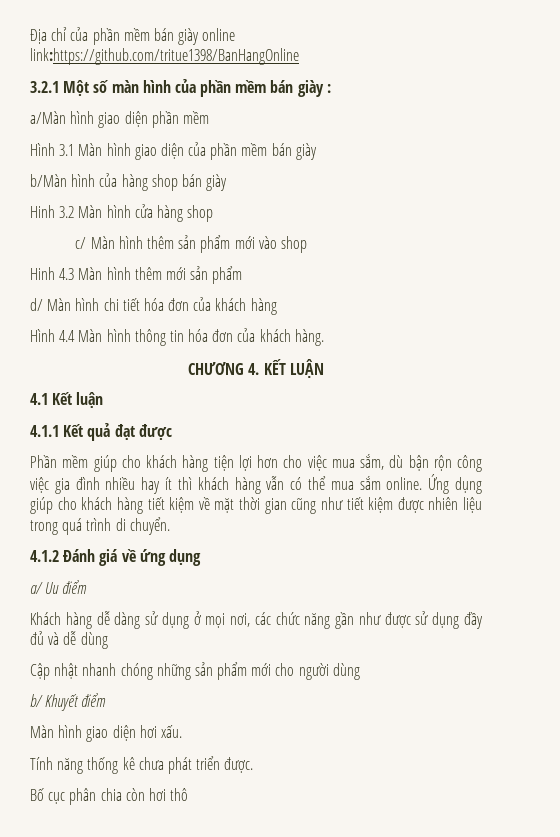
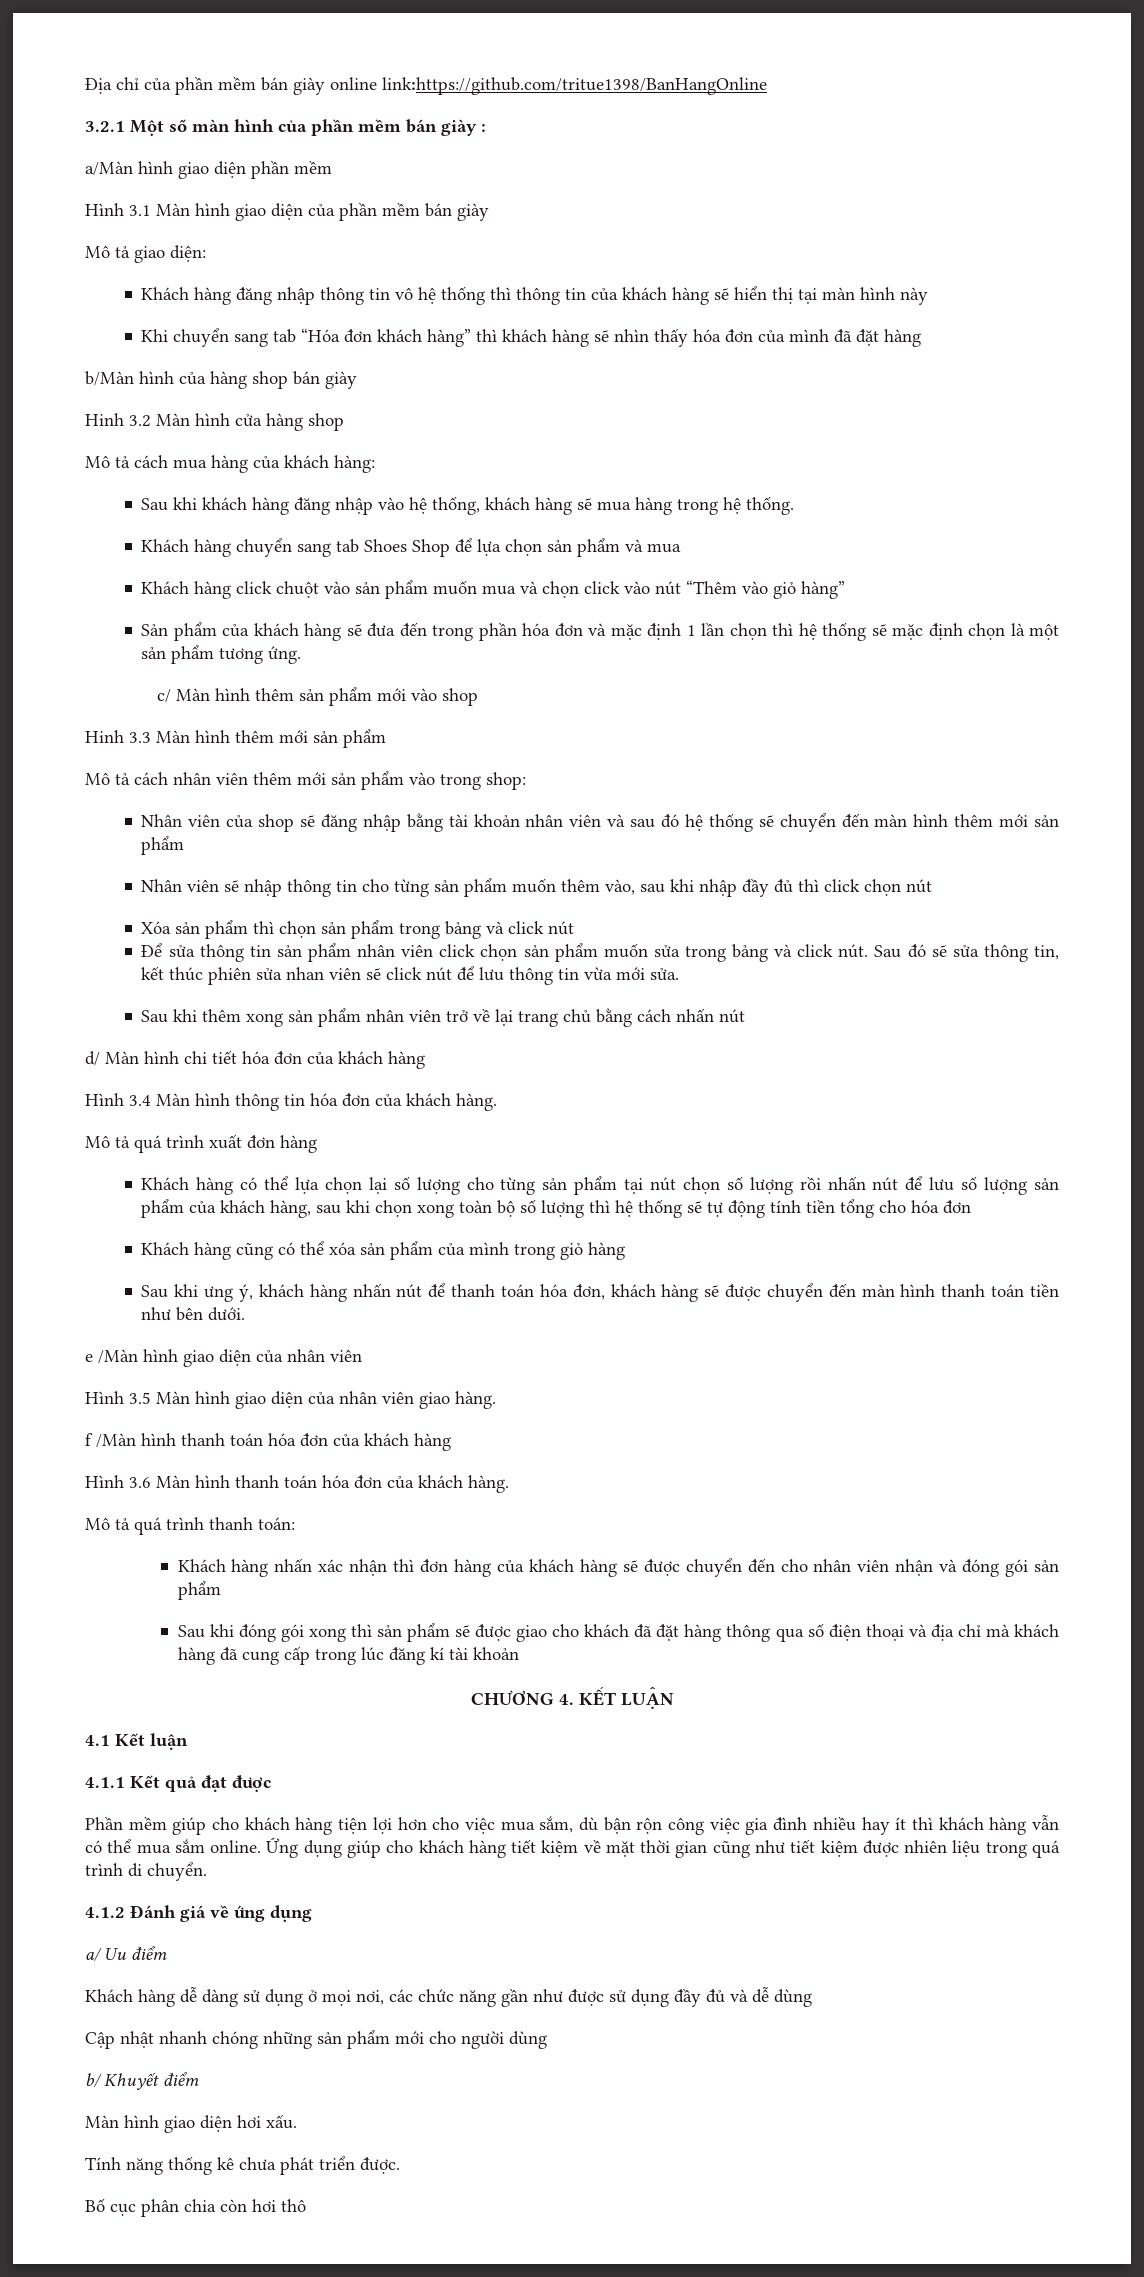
+ Mô tả giao diện:
+ Khách hàng đăng nhập thông tin vô hệ thống thì thông tin của khách hàng sẽ hiển thị tại màn hình này
+ Khi chuyển sang tab “Hóa đơn khách hàng” thì khách hàng sẽ nhìn thấy hóa đơn của mình đã đặt hàng
+ Mô tả cách mua hàng của khách hàng:
+ Sau khi khách hàng đăng nhập vào hệ thống, khách hàng sẽ mua hàng trong hệ thống.
+ Khách hàng chuyển sang tab Shoes Shop để lựa chọn sản phẩm và mua
+ Khách hàng click chuột vào sản phẩm muốn mua và chọn click vào nút “Thêm vào giỏ hàng”
+ Sản phẩm của khách hàng sẽ đưa đến trong phần hóa đơn và mặc định 1 lần chọn thì hệ thống sẽ mặc định chọn là một sản phẩm tương ứng.
- Hinh 4.3 Màn hình thêm mới sản phẩm
+ Hinh 3.3 Màn hình thêm mới sản phẩm
+ Mô tả cách nhân viên thêm mới sản phẩm vào trong shop:
+ Nhân viên của shop sẽ đăng nhập bằng tài khoản nhân viên và sau đó hệ thống sẽ chuyển đến màn hình thêm mới sản phẩm
+ Nhân viên sẽ nhập thông tin cho từng sản phẩm muốn thêm vào, sau khi nhập đầy đủ thì click chọn nút
+ Xóa sản phẩm thì chọn sản phẩm trong bảng và click nút
+ Để sửa thông tin sản phẩm nhân viên click chọn sản phẩm muốn sửa trong bảng và click nút. Sau đó sẽ sửa thông tin, kết thúc phiên sửa nhan viên sẽ click nút để lưu thông tin vừa mới sửa.
+ Sau khi thêm xong sản phẩm nhân viên trở về lại trang chủ bằng cách nhấn nút
- Hình 4.4 Màn hình thông tin hóa đơn của khách hàng.
+ Hình 3.4 Màn hình thông tin hóa đơn của khách hàng.
+ Mô tả quá trình xuất đơn hàng
+ Khách hàng có thể lựa chọn lại số lượng cho từng sản phẩm tại nút chọn số lượng rồi nhấn nút để lưu số lượng sản phẩm của khách hàng, sau khi chọn xong toàn bộ số lượng thì hệ thống sẽ tự động tính tiền tổng cho hóa đơn
+ Khách hàng cũng có thể xóa sản phẩm của mình trong giỏ hàng
+ Sau khi ưng ý, khách hàng nhấn nút để thanh toán hóa đơn, khách hàng sẽ được chuyển đến màn hình thanh toán tiền như bên dưới.
+ e /Màn hình giao diện của nhân viên
+ Hình 3.5 Màn hình giao diện của nhân viên giao hàng.
+ f /Màn hình thanh toán hóa đơn của khách hàng
+ Hình 3.6 Màn hình thanh toán hóa đơn của khách hàng.
+ Mô tả quá trình thanh toán:
+ Khách hàng nhấn xác nhận thì đơn hàng của khách hàng sẽ được chuyển đến cho nhân viên nhận và đóng gói sản phẩm
+ Sau khi đóng gói xong thì sản phẩm sẽ được giao cho khách đã đặt hàng thông qua số điện thoại và địa chỉ mà khách hàng đã cung cấp trong lúc đăng kí tài khoản

